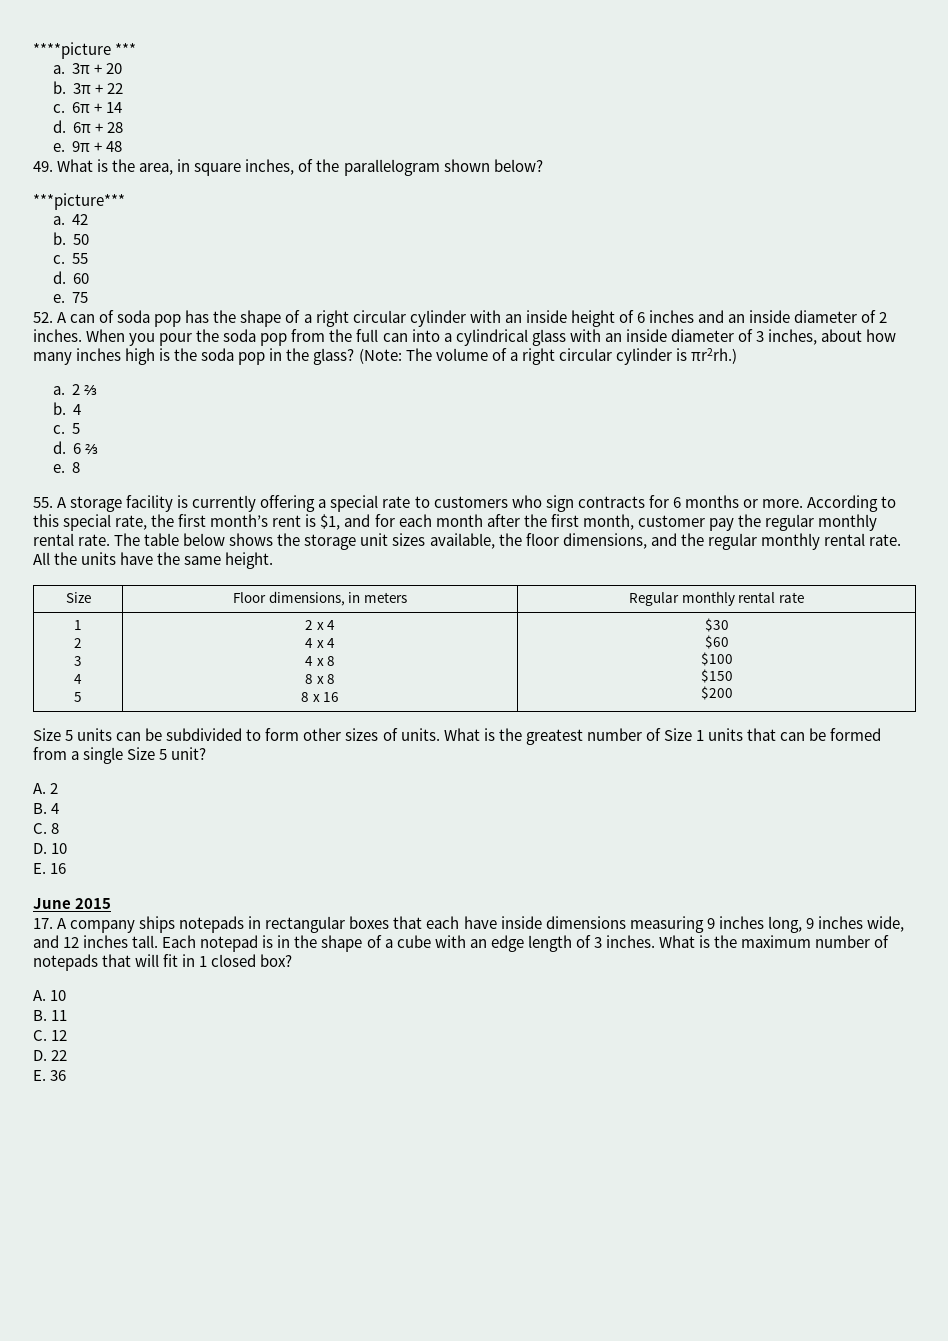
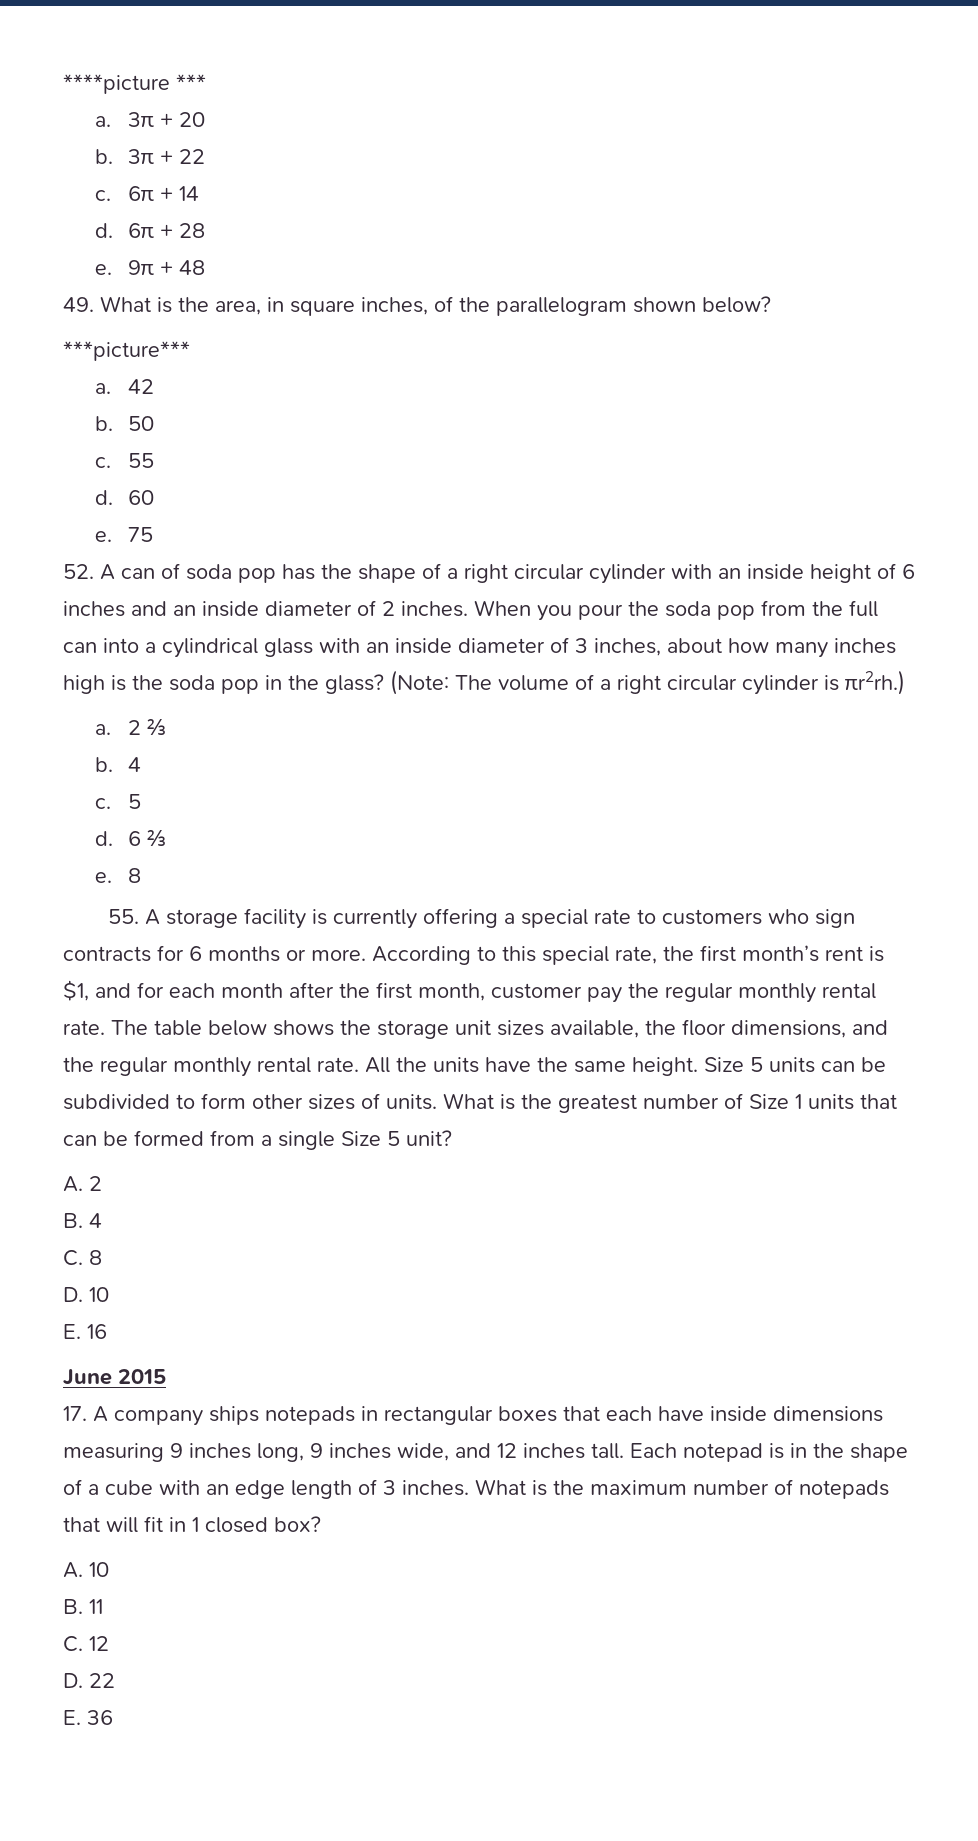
- All the units have the same height.
- Size | Floor dimensions, in meters | Regular monthly rental rate
- 1
- 2
- 3
- 4
- 5 | 2 x 4
- 4 x 4
- 4 x 8
- 8 x 8
- 8 x 16 | $30
- $60
- $100
- $150
- $200
- Size 5 units can be subdivided to form other sizes of units.
+ All the units have the same height. Size 5 units can be subdivided to form other sizes of units.

